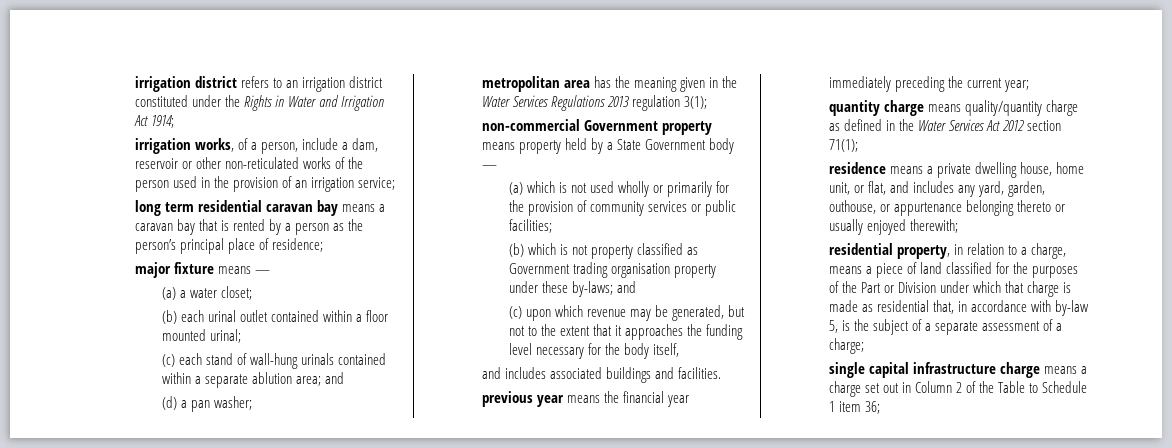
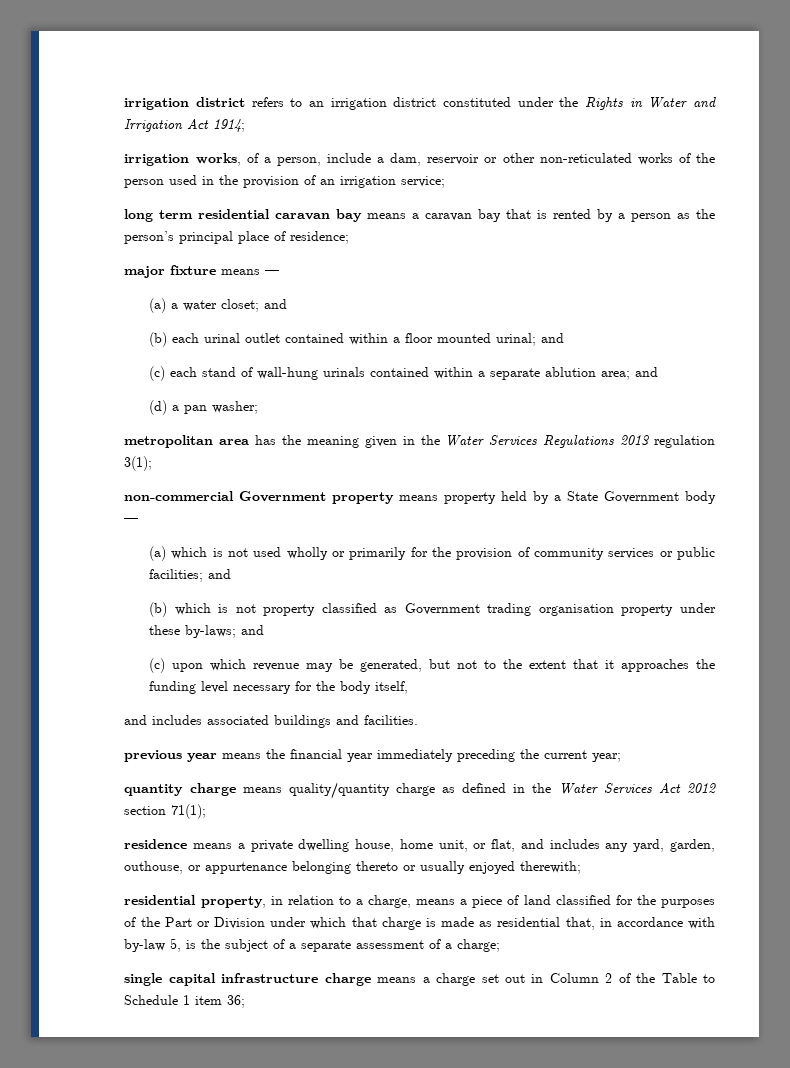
- (a) a water closet;
+ (a) a water closet; and
- (b) each urinal outlet contained within a floor mounted urinal;
+ (b) each urinal outlet contained within a floor mounted urinal; and
- (a) which is not used wholly or primarily for the provision of community services or public facilities;
+ (a) which is not used wholly or primarily for the provision of community services or public facilities; and

